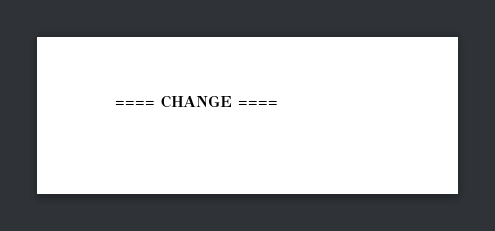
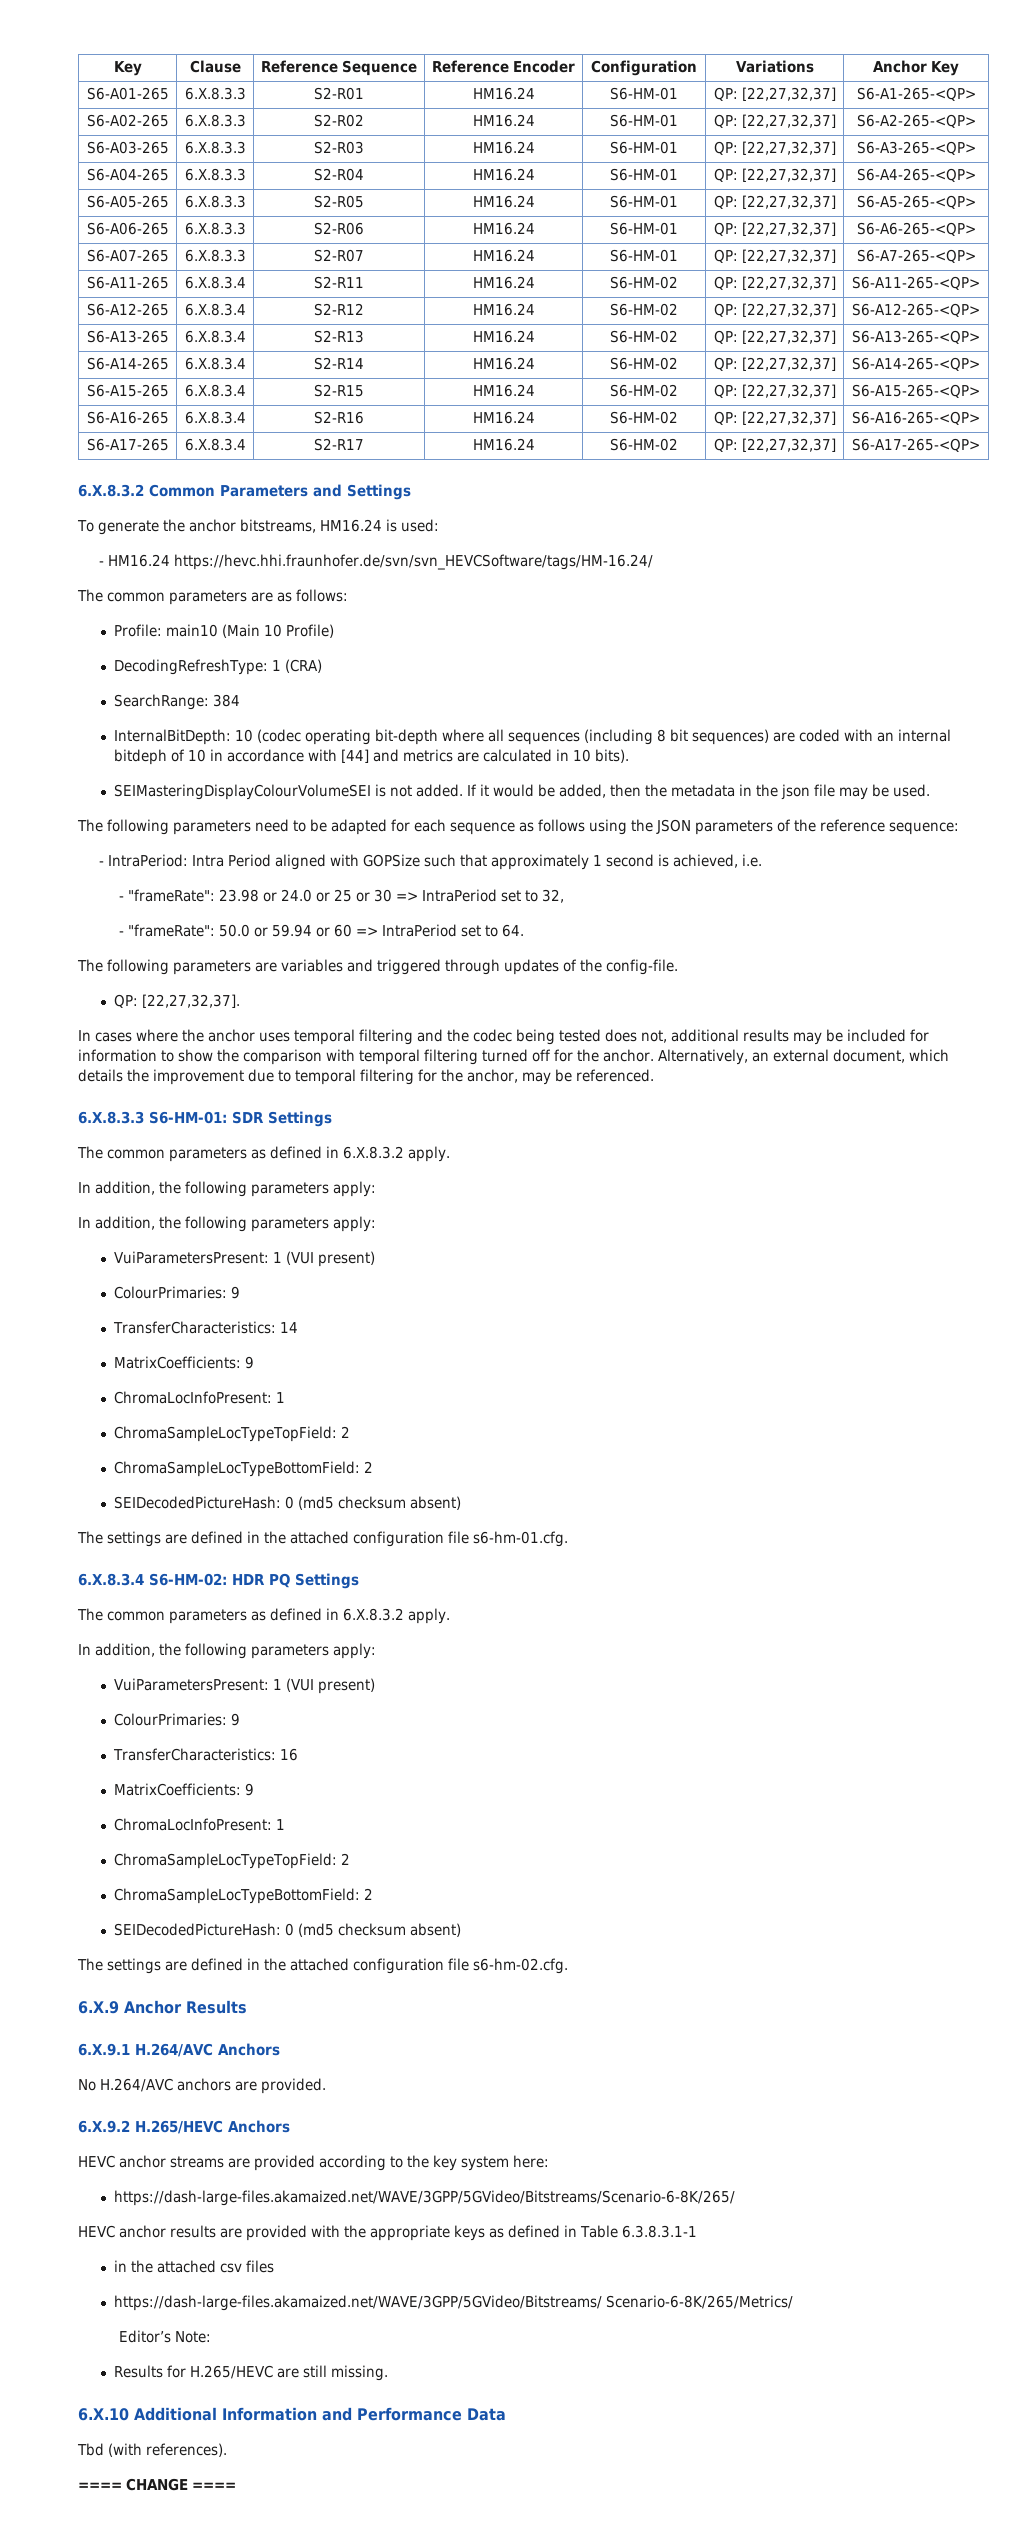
+ Key | Clause | Reference Sequence | Reference Encoder | Configuration | Variations | Anchor Key
+ S6-A01-265 | 6.X.8.3.3 | S2-R01 | HM16.24 | S6-HM-01 | QP: [22,27,32,37] | S6-A1-265-<QP>
+ S6-A02-265 | 6.X.8.3.3 | S2-R02 | HM16.24 | S6-HM-01 | QP: [22,27,32,37] | S6-A2-265-<QP>
+ S6-A03-265 | 6.X.8.3.3 | S2-R03 | HM16.24 | S6-HM-01 | QP: [22,27,32,37] | S6-A3-265-<QP>
+ S6-A04-265 | 6.X.8.3.3 | S2-R04 | HM16.24 | S6-HM-01 | QP: [22,27,32,37] | S6-A4-265-<QP>
+ S6-A05-265 | 6.X.8.3.3 | S2-R05 | HM16.24 | S6-HM-01 | QP: [22,27,32,37] | S6-A5-265-<QP>
+ S6-A06-265 | 6.X.8.3.3 | S2-R06 | HM16.24 | S6-HM-01 | QP: [22,27,32,37] | S6-A6-265-<QP>
+ S6-A07-265 | 6.X.8.3.3 | S2-R07 | HM16.24 | S6-HM-01 | QP: [22,27,32,37] | S6-A7-265-<QP>
+ S6-A11-265 | 6.X.8.3.4 | S2-R11 | HM16.24 | S6-HM-02 | QP: [22,27,32,37] | S6-A11-265-<QP>
+ S6-A12-265 | 6.X.8.3.4 | S2-R12 | HM16.24 | S6-HM-02 | QP: [22,27,32,37] | S6-A12-265-<QP>
+ S6-A13-265 | 6.X.8.3.4 | S2-R13 | HM16.24 | S6-HM-02 | QP: [22,27,32,37] | S6-A13-265-<QP>
+ S6-A14-265 | 6.X.8.3.4 | S2-R14 | HM16.24 | S6-HM-02 | QP: [22,27,32,37] | S6-A14-265-<QP>
+ S6-A15-265 | 6.X.8.3.4 | S2-R15 | HM16.24 | S6-HM-02 | QP: [22,27,32,37] | S6-A15-265-<QP>
+ S6-A16-265 | 6.X.8.3.4 | S2-R16 | HM16.24 | S6-HM-02 | QP: [22,27,32,37] | S6-A16-265-<QP>
+ S6-A17-265 | 6.X.8.3.4 | S2-R17 | HM16.24 | S6-HM-02 | QP: [22,27,32,37] | S6-A17-265-<QP>
+ 6.X.8.3.2 Common Parameters and Settings
+ To generate the anchor bitstreams, HM16.24 is used:
+ - HM16.24 https://hevc.hhi.fraunhofer.de/svn/svn_HEVCSoftware/tags/HM-16.24/
+ The common parameters are as follows:
+ Profile: main10 (Main 10 Profile)
+ DecodingRefreshType: 1 (CRA)
+ SearchRange: 384
+ InternalBitDepth: 10 (codec operating bit-depth where all sequences (including 8 bit sequences) are coded with an internal bitdeph of 10 in accordance with [44] and metrics are calculated in 10 bits).
+ SEIMasteringDisplayColourVolumeSEI is not added. If it would be added, then the metadata in the json file may be used.
+ The following parameters need to be adapted for each sequence as follows using the JSON parameters of the reference sequence:
+ - IntraPeriod: Intra Period aligned with GOPSize such that approximately 1 second is achieved, i.e.
+ - "frameRate": 23.98 or 24.0 or 25 or 30 => IntraPeriod set to 32,
+ - "frameRate": 50.0 or 59.94 or 60 => IntraPeriod set to 64.
+ The following parameters are variables and triggered through updates of the config-file.
+ QP: [22,27,32,37].
+ In cases where the anchor uses temporal filtering and the codec being tested does not, additional results may be included for information to show the comparison with temporal filtering turned off for the anchor. Alternatively, an external document, which details the improvement due to temporal filtering for the anchor, may be referenced.
+ 6.X.8.3.3 S6-HM-01: SDR Settings
+ The common parameters as defined in 6.X.8.3.2 apply.
+ In addition, the following parameters apply:
+ In addition, the following parameters apply:
+ VuiParametersPresent: 1 (VUI present)
+ ColourPrimaries: 9
+ TransferCharacteristics: 14
+ MatrixCoefficients: 9
+ ChromaLocInfoPresent: 1
+ ChromaSampleLocTypeTopField: 2
+ ChromaSampleLocTypeBottomField: 2
+ SEIDecodedPictureHash: 0 (md5 checksum absent)
+ The settings are defined in the attached configuration file s6-hm-01.cfg.
+ 6.X.8.3.4 S6-HM-02: HDR PQ Settings
+ The common parameters as defined in 6.X.8.3.2 apply.
+ In addition, the following parameters apply:
+ VuiParametersPresent: 1 (VUI present)
+ ColourPrimaries: 9
+ TransferCharacteristics: 16
+ MatrixCoefficients: 9
+ ChromaLocInfoPresent: 1
+ ChromaSampleLocTypeTopField: 2
+ ChromaSampleLocTypeBottomField: 2
+ SEIDecodedPictureHash: 0 (md5 checksum absent)
+ The settings are defined in the attached configuration file s6-hm-02.cfg.
+ 6.X.9 Anchor Results
+ 6.X.9.1 H.264/AVC Anchors
+ No H.264/AVC anchors are provided.
+ 6.X.9.2 H.265/HEVC Anchors
+ HEVC anchor streams are provided according to the key system here:
+ https://dash-large-files.akamaized.net/WAVE/3GPP/5GVideo/Bitstreams/Scenario-6-8K/265/
+ HEVC anchor results are provided with the appropriate keys as defined in Table 6.3.8.3.1-1
+ in the attached csv files
+ https://dash-large-files.akamaized.net/WAVE/3GPP/5GVideo/Bitstreams/ Scenario-6-8K/265/Metrics/
+ Editor’s Note:
+ Results for H.265/HEVC are still missing.
+ 6.X.10 Additional Information and Performance Data
+ Tbd (with references).

